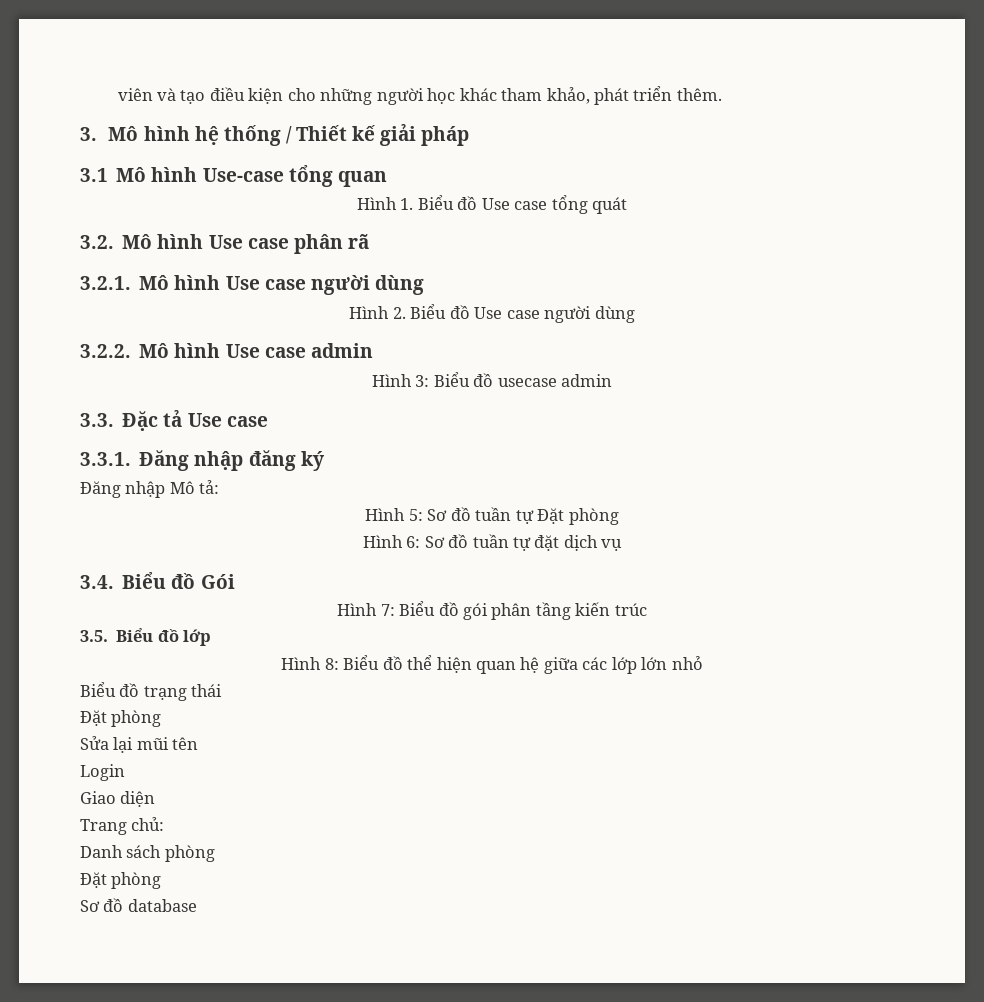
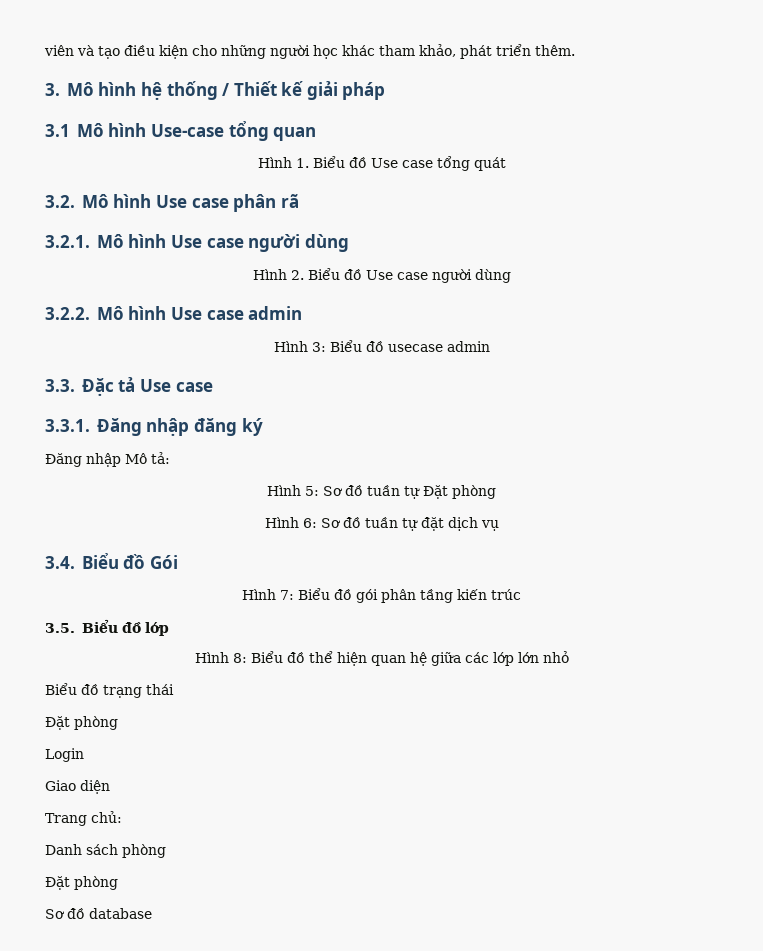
- Sửa lại mũi tên

